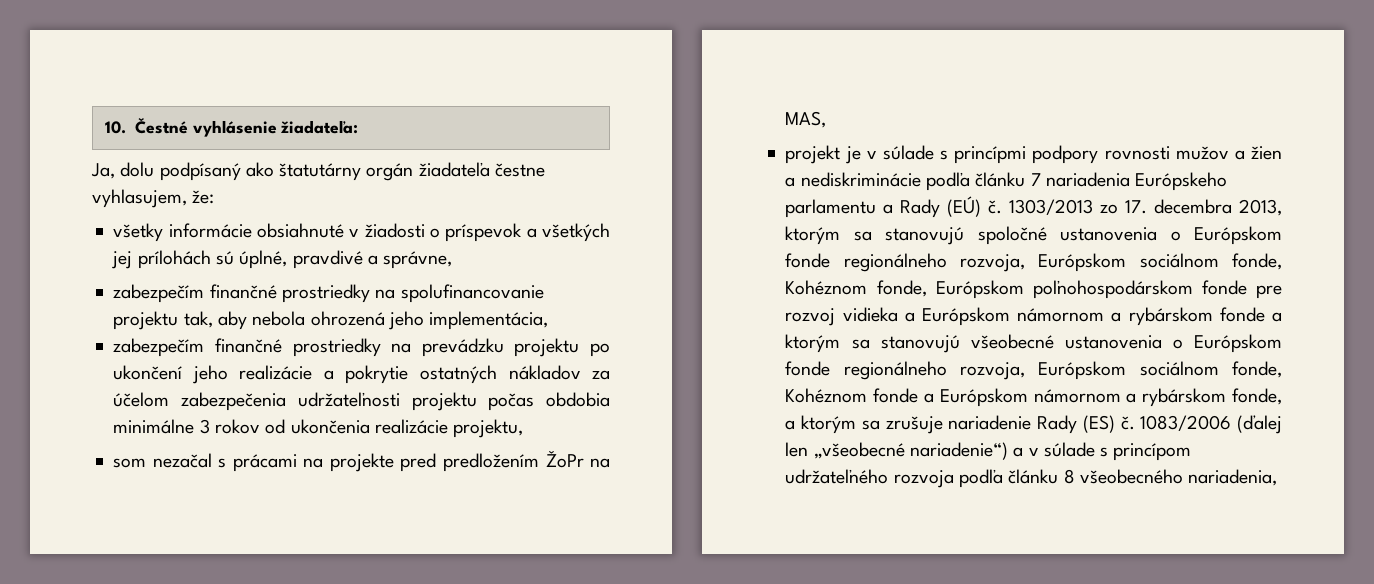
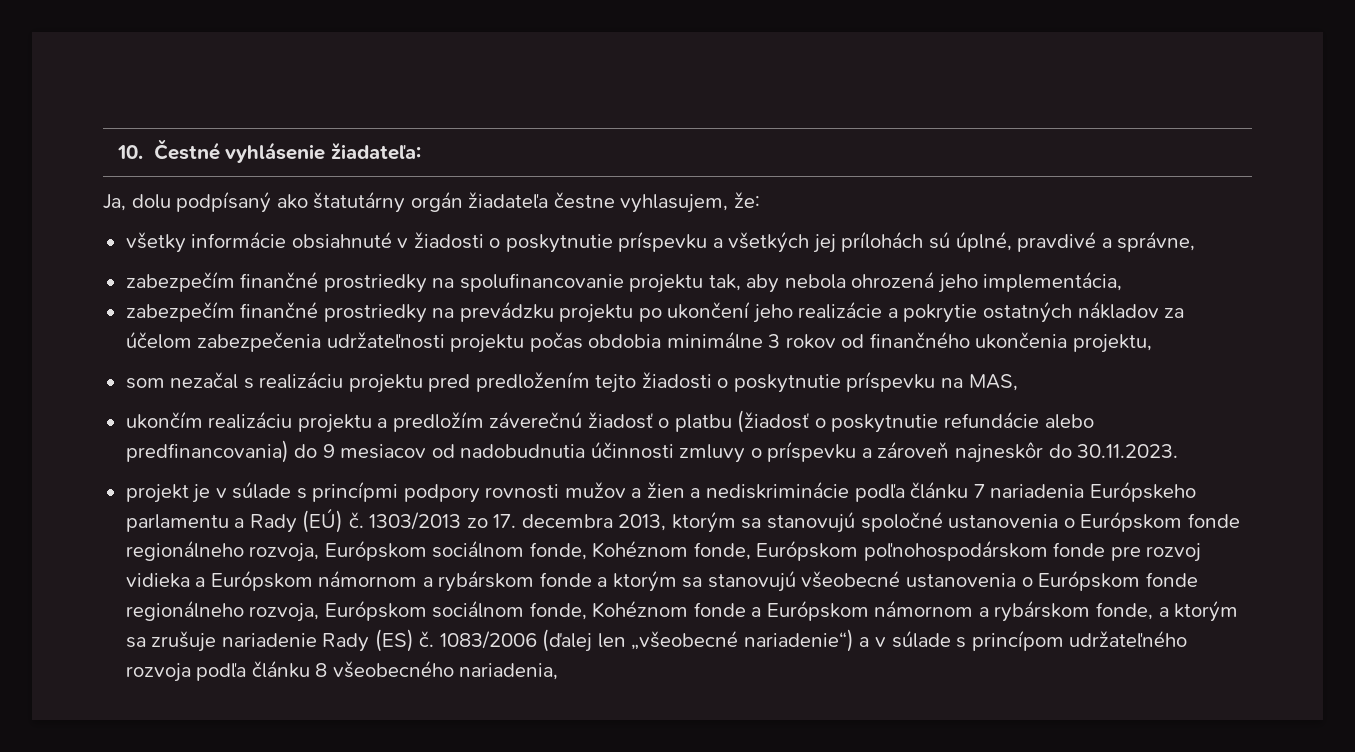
- všetky informácie obsiahnuté v žiadosti o príspevok a všetkých jej prílohách sú úplné, pravdivé a správne,
+ všetky informácie obsiahnuté v žiadosti o poskytnutie príspevku a všetkých jej prílohách sú úplné, pravdivé a správne,
- zabezpečím finančné prostriedky na prevádzku projektu po ukončení jeho realizácie a pokrytie ostatných nákladov za účelom zabezpečenia udržateľnosti projektu počas obdobia minimálne 3 rokov od ukončenia realizácie projektu,
+ zabezpečím finančné prostriedky na prevádzku projektu po ukončení jeho realizácie a pokrytie ostatných nákladov za účelom zabezpečenia udržateľnosti projektu počas obdobia minimálne 3 rokov od finančného ukončenia projektu,
- som nezačal s prácami na projekte pred predložením ŽoPr na MAS,
+ som nezačal s realizáciu projektu pred predložením tejto žiadosti o poskytnutie príspevku na MAS,
+ ukončím realizáciu projektu a predložím záverečnú žiadosť o platbu (žiadosť o poskytnutie refundácie alebo predfinancovania) do 9 mesiacov od nadobudnutia účinnosti zmluvy o príspevku a zároveň najneskôr do 30.11.2023.

